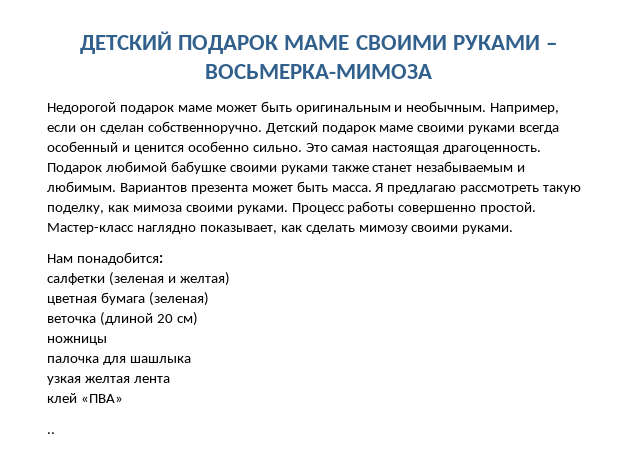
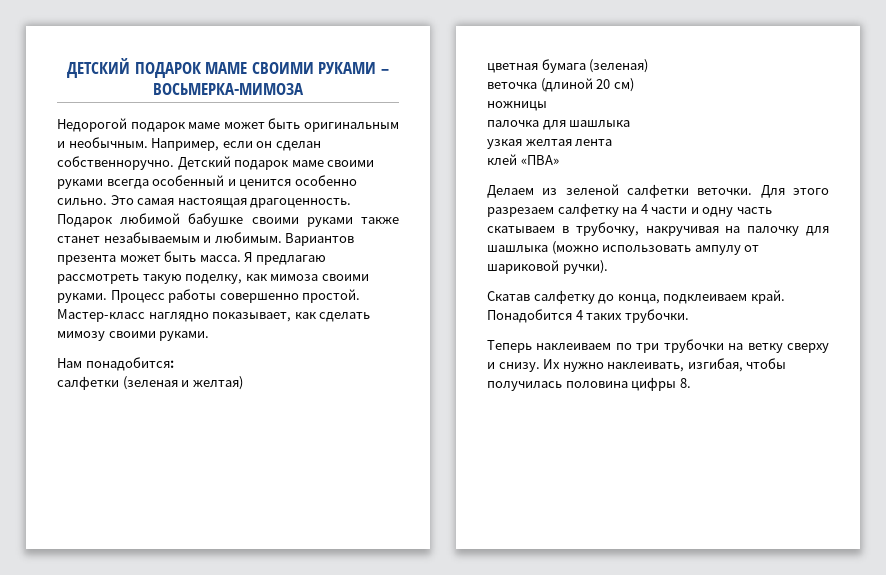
- ..
+ Делаем из зеленой салфетки веточки. Для этого разрезаем салфетку на 4 части и одну часть скатываем в трубочку, накручивая на палочку для шашлыка (можно использовать ампулу от шариковой ручки).
+ Скатав салфетку до конца, подклеиваем край. Понадобится 4 таких трубочки.
+ Теперь наклеиваем по три трубочки на ветку сверху и снизу. Их нужно наклеивать, изгибая, чтобы получилась половина цифры 8.

